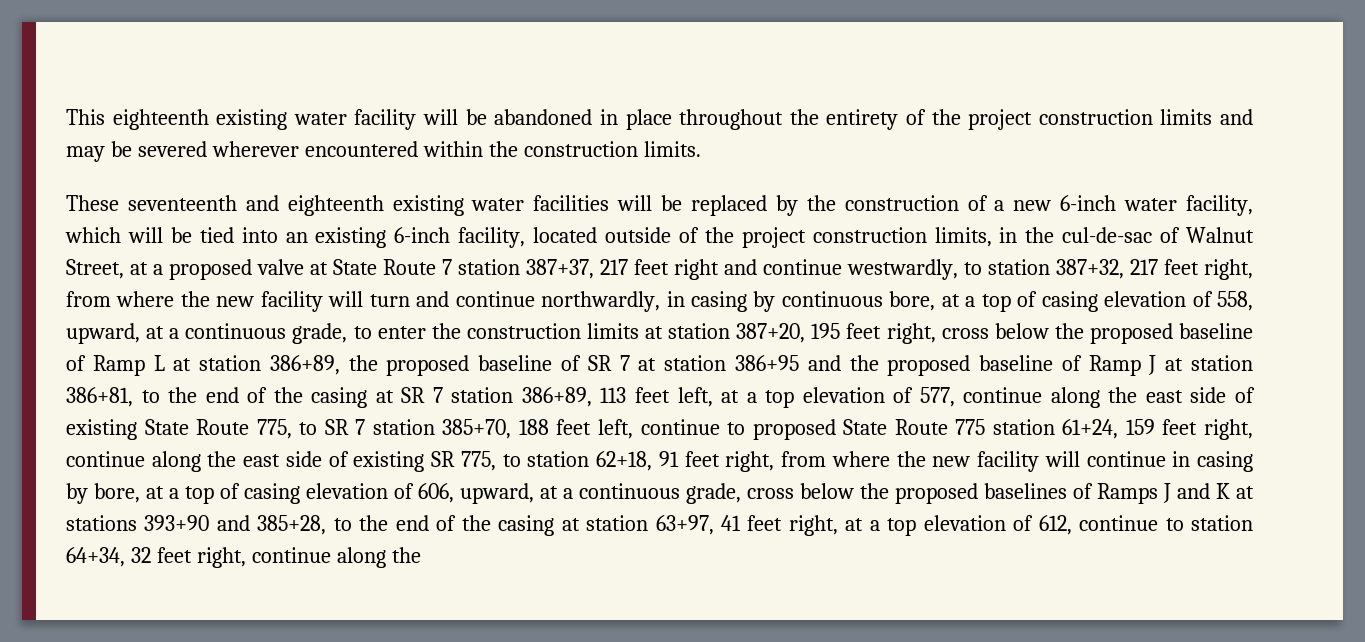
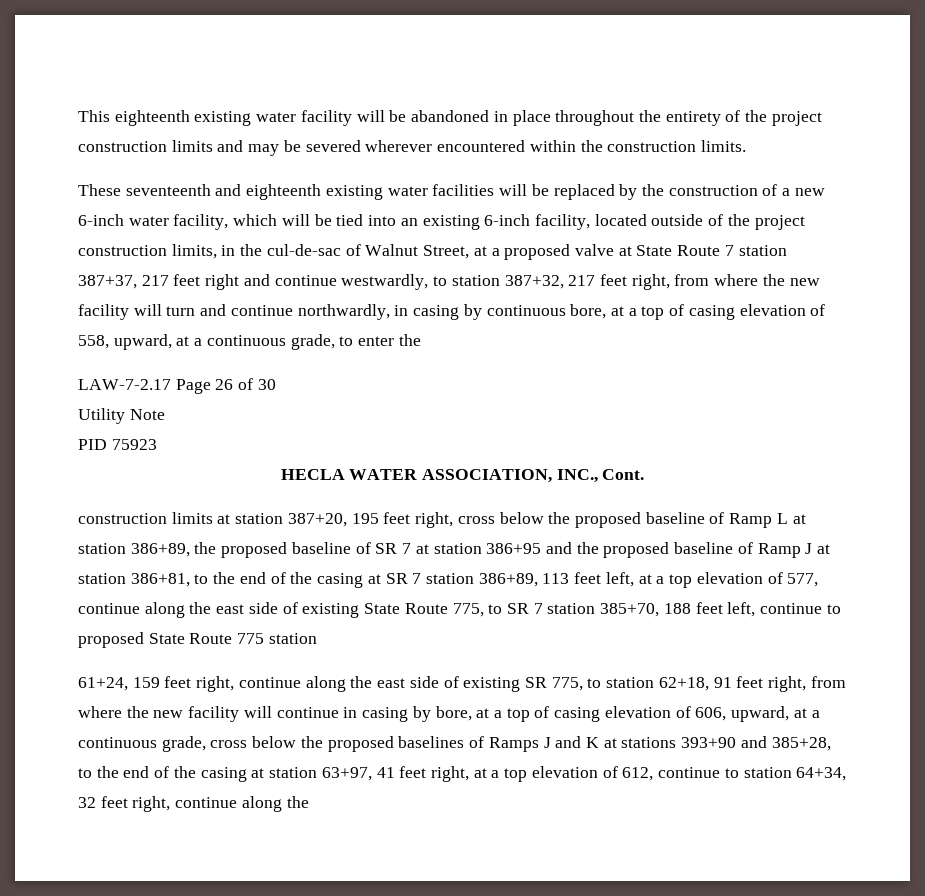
- These seventeenth and eighteenth existing water facilities will be replaced by the construction of a new 6-inch water facility, which will be tied into an existing 6-inch facility, located outside of the project construction limits, in the cul-de-sac of Walnut Street, at a proposed valve at State Route 7 station 387+37, 217 feet right and continue westwardly, to station 387+32, 217 feet right, from where the new facility will turn and continue northwardly, in casing by continuous bore, at a top of casing elevation of 558, upward, at a continuous grade, to enter the construction limits at station 387+20, 195 feet right, cross below the proposed baseline of Ramp L at station 386+89, the proposed baseline of SR 7 at station 386+95 and the proposed baseline of Ramp J at station 386+81, to the end of the casing at SR 7 station 386+89, 113 feet left, at a top elevation of 577, continue along the east side of existing State Route 775, to SR 7 station 385+70, 188 feet left, continue to proposed State Route 775 station 61+24, 159 feet right, continue along the east side of existing SR 775, to station 62+18, 91 feet right, from where the new facility will continue in casing by bore, at a top of casing elevation of 606, upward, at a continuous grade, cross below the proposed baselines of Ramps J and K at stations 393+90 and 385+28, to the end of the casing at station 63+97, 41 feet right, at a top elevation of 612, continue to station 64+34, 32 feet right, continue along the
+ These seventeenth and eighteenth existing water facilities will be replaced by the construction of a new 6-inch water facility, which will be tied into an existing 6-inch facility, located outside of the project construction limits, in the cul-de-sac of Walnut Street, at a proposed valve at State Route 7 station 387+37, 217 feet right and continue westwardly, to station 387+32, 217 feet right, from where the new facility will turn and continue northwardly, in casing by continuous bore, at a top of casing elevation of 558, upward, at a continuous grade, to enter the
+ LAW-7-2.17 Page 26 of 30
+ Utility Note
+ PID 75923
+ HECLA WATER ASSOCIATION, INC., Cont.
+ construction limits at station 387+20, 195 feet right, cross below the proposed baseline of Ramp L at station 386+89, the proposed baseline of SR 7 at station 386+95 and the proposed baseline of Ramp J at station 386+81, to the end of the casing at SR 7 station 386+89, 113 feet left, at a top elevation of 577, continue along the east side of existing State Route 775, to SR 7 station 385+70, 188 feet left, continue to proposed State Route 775 station
+ 61+24, 159 feet right, continue along the east side of existing SR 775, to station 62+18, 91 feet right, from where the new facility will continue in casing by bore, at a top of casing elevation of 606, upward, at a continuous grade, cross below the proposed baselines of Ramps J and K at stations 393+90 and 385+28, to the end of the casing at station 63+97, 41 feet right, at a top elevation of 612, continue to station 64+34, 32 feet right, continue along the

